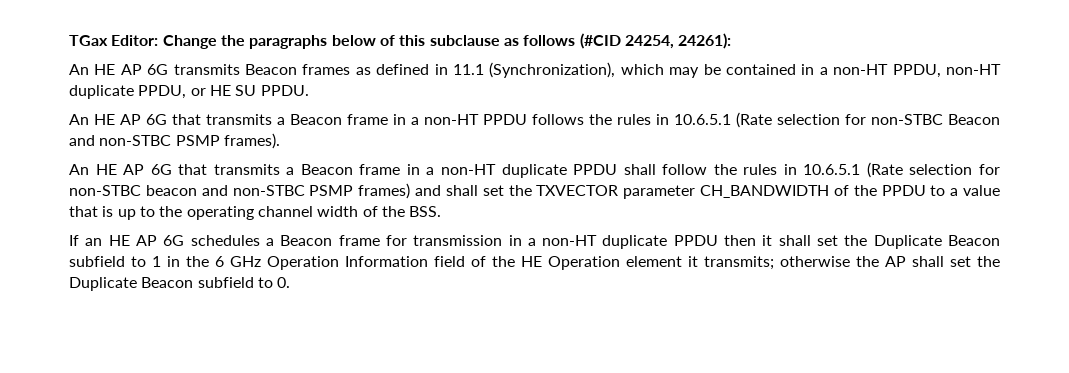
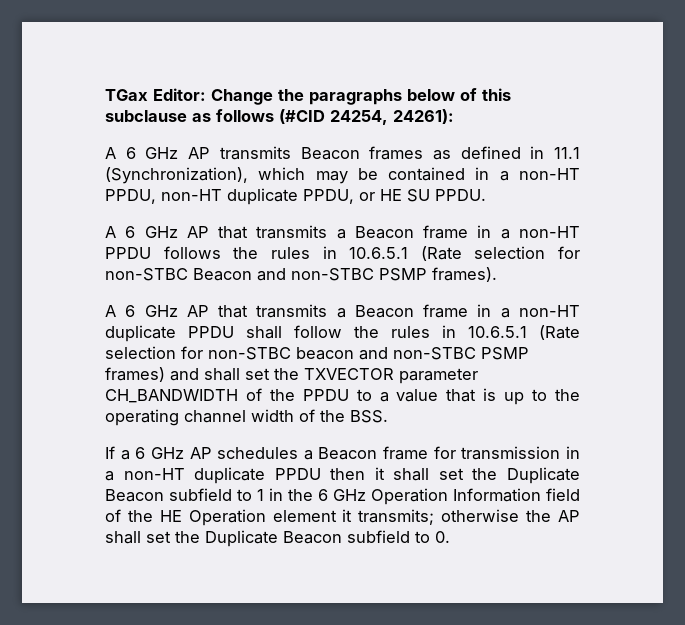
- An HE AP 6G transmits Beacon frames as defined in 11.1 (Synchronization), which may be contained in a non-HT PPDU, non-HT duplicate PPDU, or HE SU PPDU.
+ A 6 GHz AP transmits Beacon frames as defined in 11.1 (Synchronization), which may be contained in a non-HT PPDU, non-HT duplicate PPDU, or HE SU PPDU.
- An HE AP 6G that transmits a Beacon frame in a non-HT PPDU follows the rules in 10.6.5.1 (Rate selection for non-STBC Beacon and non-STBC PSMP frames).
+ A 6 GHz AP that transmits a Beacon frame in a non-HT PPDU follows the rules in 10.6.5.1 (Rate selection for non-STBC Beacon and non-STBC PSMP frames).
- An HE AP 6G that transmits a Beacon frame in a non-HT duplicate PPDU shall follow the rules in 10.6.5.1 (Rate selection for non-STBC beacon and non-STBC PSMP frames) and shall set the TXVECTOR parameter CH_BANDWIDTH of the PPDU to a value that is up to the operating channel width of the BSS.
+ A 6 GHz AP that transmits a Beacon frame in a non-HT duplicate PPDU shall follow the rules in 10.6.5.1 (Rate selection for non-STBC beacon and non-STBC PSMP frames) and shall set the TXVECTOR parameter CH_BANDWIDTH of the PPDU to a value that is up to the operating channel width of the BSS.
- If an HE AP 6G schedules a Beacon frame for transmission in a non-HT duplicate PPDU then it shall set the Duplicate Beacon subfield to 1 in the 6 GHz Operation Information field of the HE Operation element it transmits; otherwise the AP shall set the Duplicate Beacon subfield to 0.
+ If a 6 GHz AP schedules a Beacon frame for transmission in a non-HT duplicate PPDU then it shall set the Duplicate Beacon subfield to 1 in the 6 GHz Operation Information field of the HE Operation element it transmits; otherwise the AP shall set the Duplicate Beacon subfield to 0.

